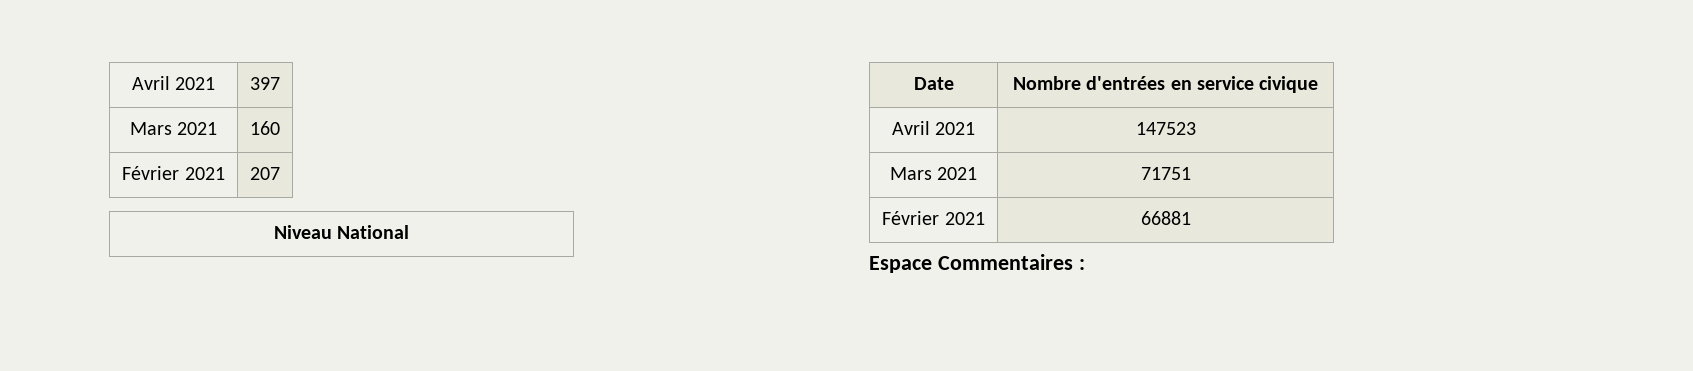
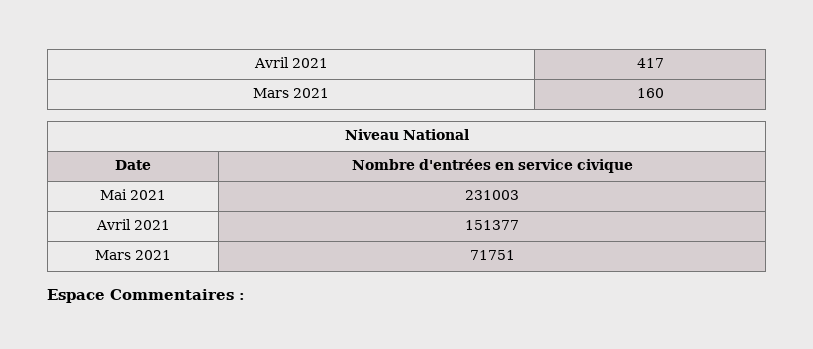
- Avril 2021 | 397
+ Avril 2021 | 417
- Février 2021 | 207
- Avril 2021 | 147523
+ Mai 2021 | 231003
+ Avril 2021 | 151377
- Février 2021 | 66881

